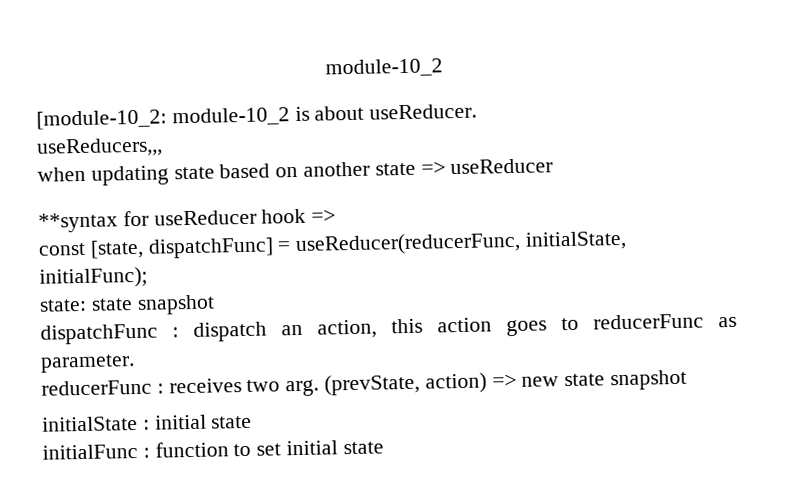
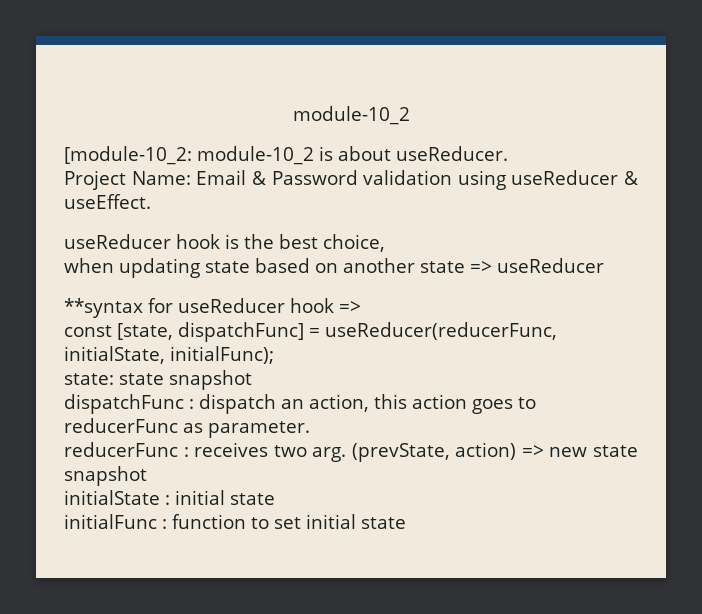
- useReducers,,,
+ Project Name: Email & Password validation using useReducer & useEffect.
+ useReducer hook is the best choice,

